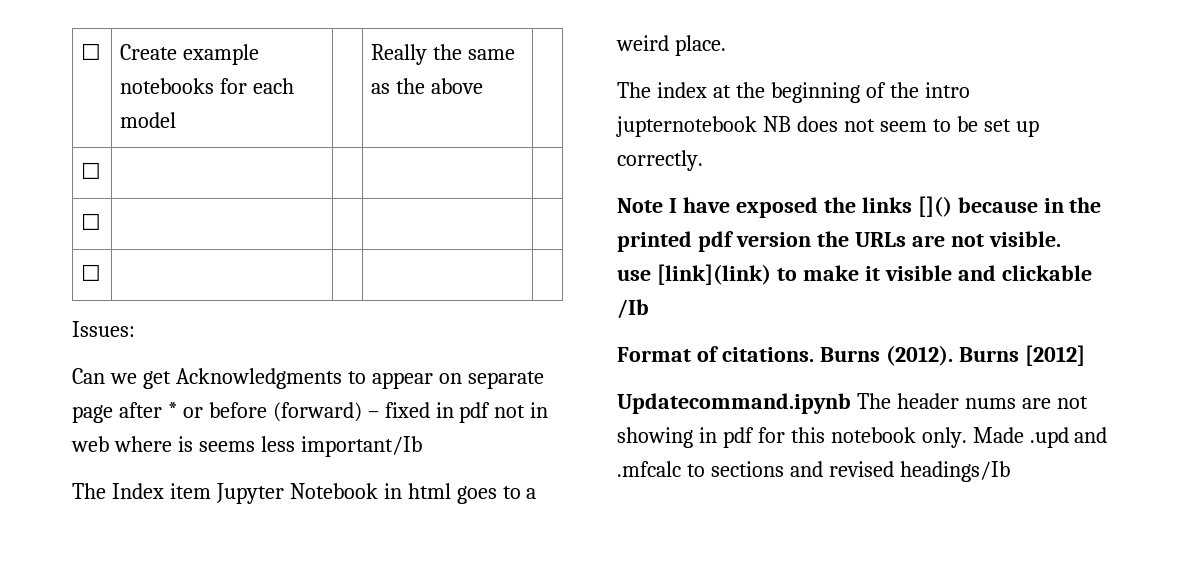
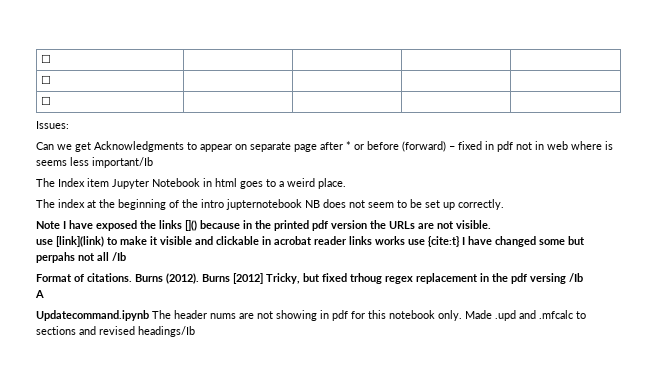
- ☐ | Create example notebooks for each model | | Really the same as the above |
- use [link](link) to make it visible and clickable /Ib
+ use [link](link) to make it visible and clickable in acrobat reader links works use {cite:t} I have changed some but perpahs not all /Ib
- Burns [2012]
+ Burns [2012] Tricky, but fixed trhoug regex replacement in the pdf versing /Ib
+ A

